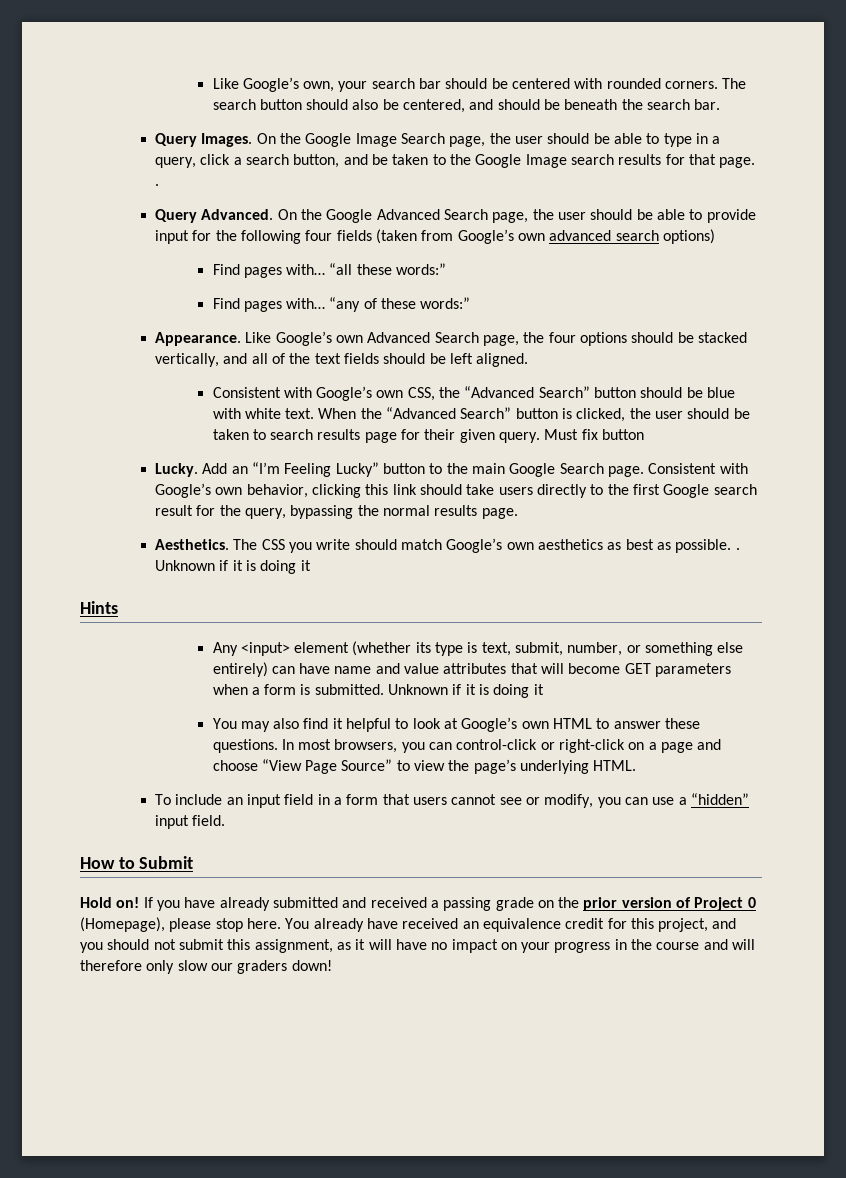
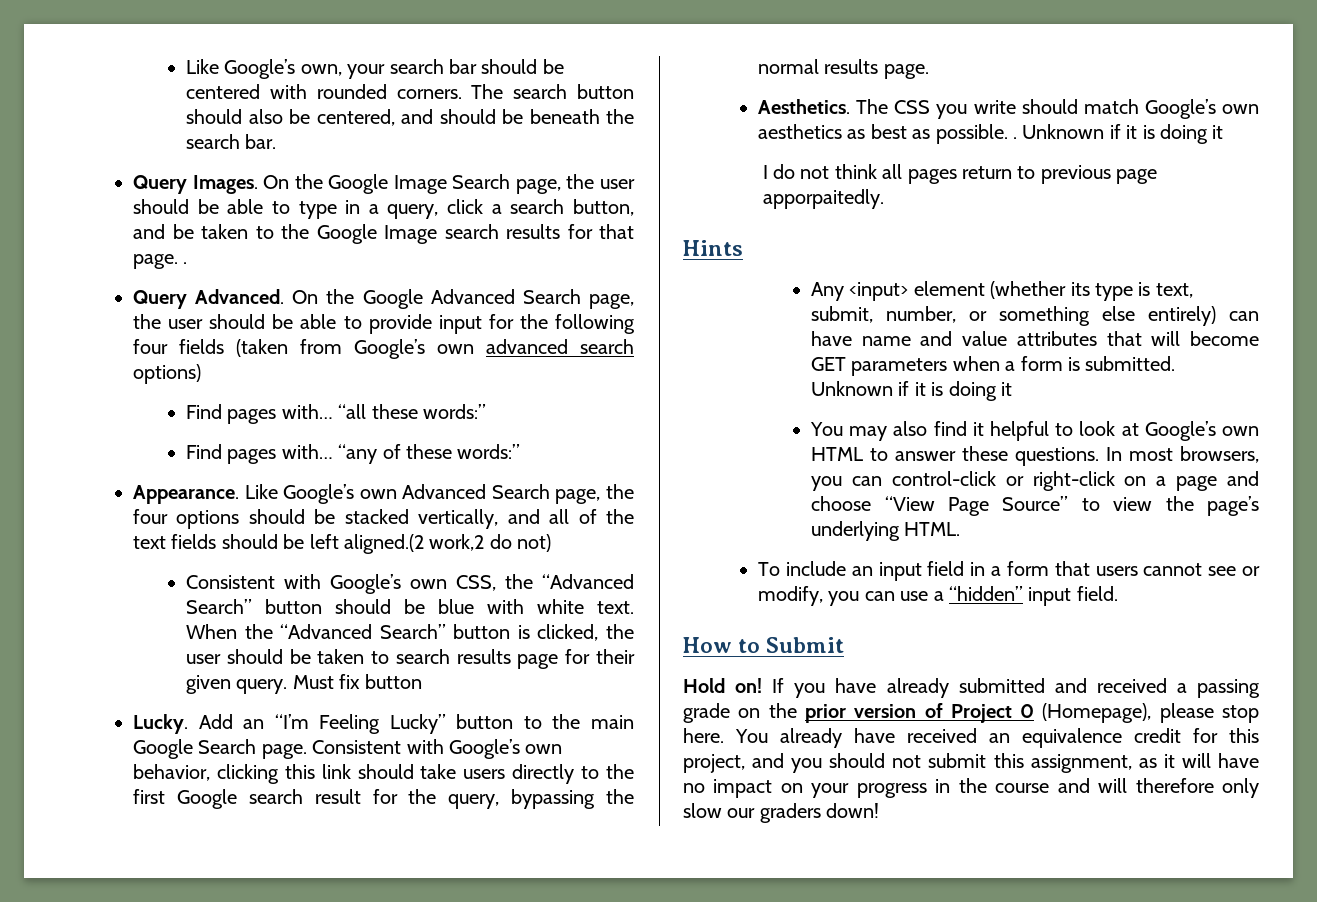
- Like Google’s own Advanced Search page, the four options should be stacked vertically, and all of the text fields should be left aligned.
+ Like Google’s own Advanced Search page, the four options should be stacked vertically, and all of the text fields should be left aligned.(2 work,2 do not)
+ I do not think all pages return to previous page apporpaitedly.

